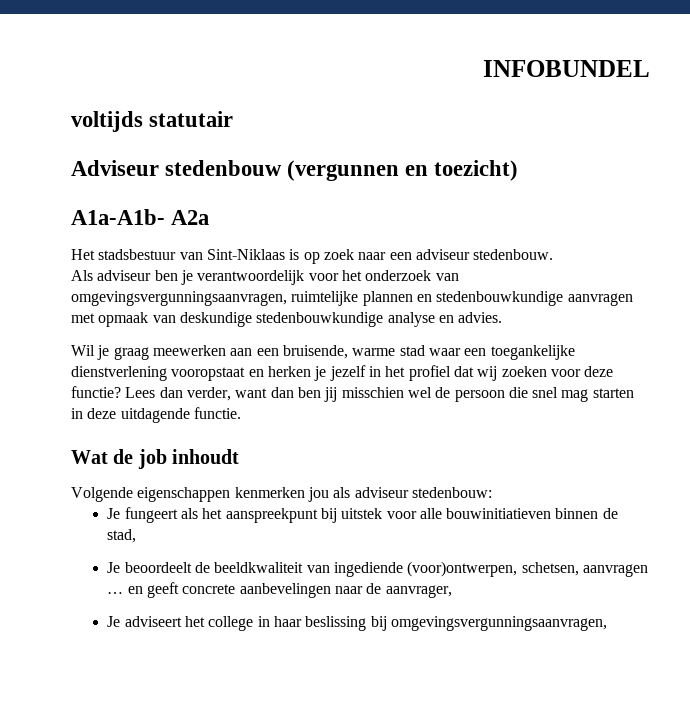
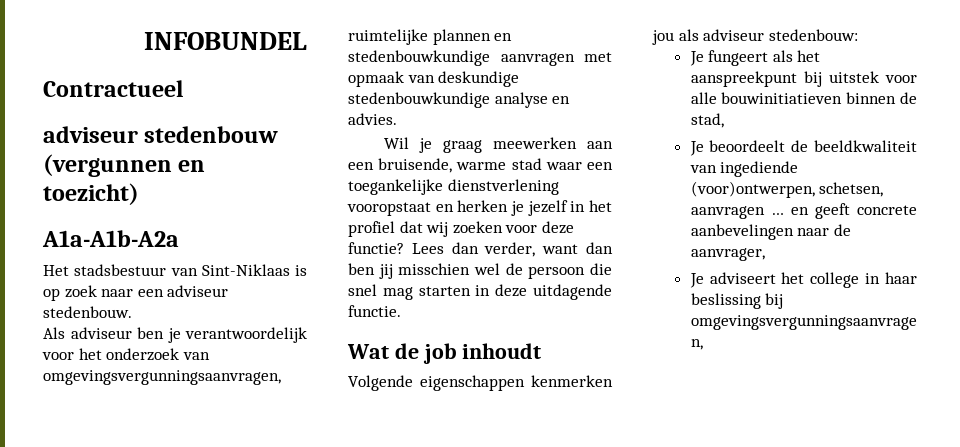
- voltijds statutair
- Adviseur stedenbouw (vergunnen en toezicht)
+ Contractueel
+ adviseur stedenbouw (vergunnen en toezicht)
- A1a-A1b- A2a
+ A1a-A1b-A2a

